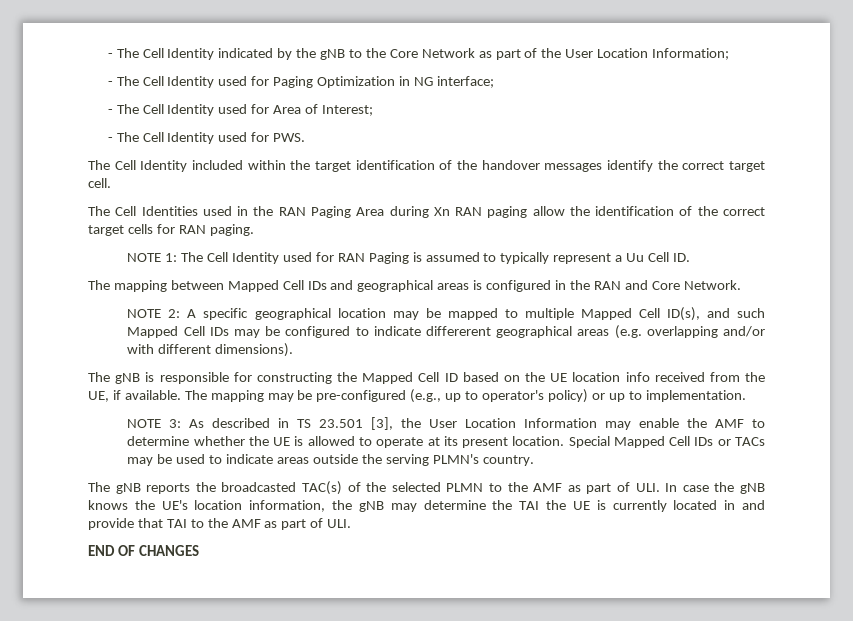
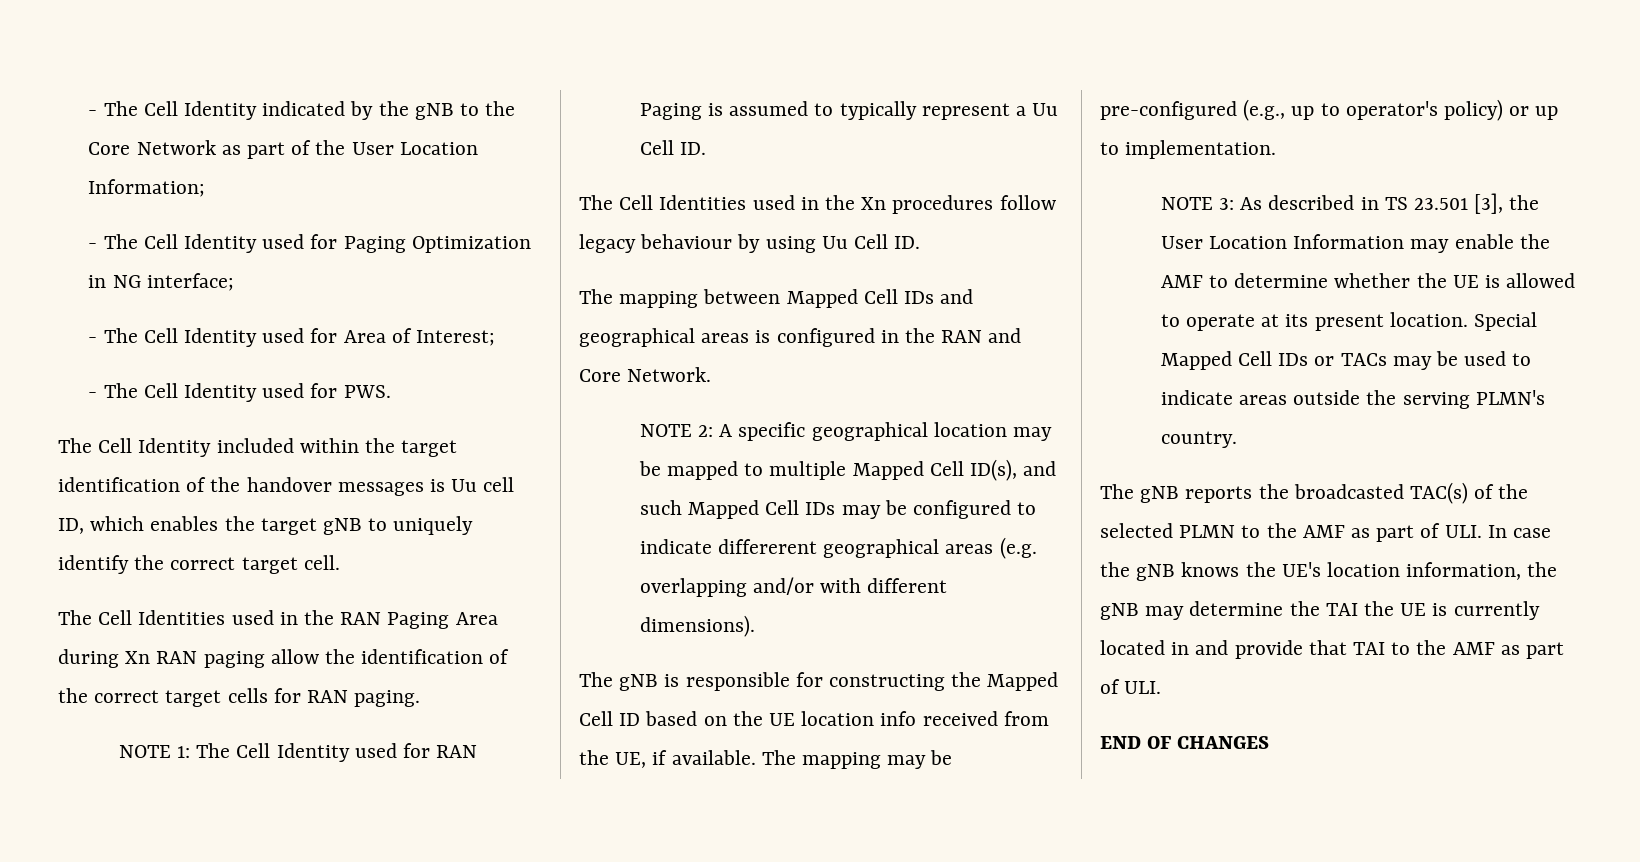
- The Cell Identity included within the target identification of the handover messages identify the correct target cell.
+ The Cell Identity included within the target identification of the handover messages is Uu cell ID, which enables the target gNB to uniquely identify the correct target cell.
+ The Cell Identities used in the Xn procedures follow legacy behaviour by using Uu Cell ID.

